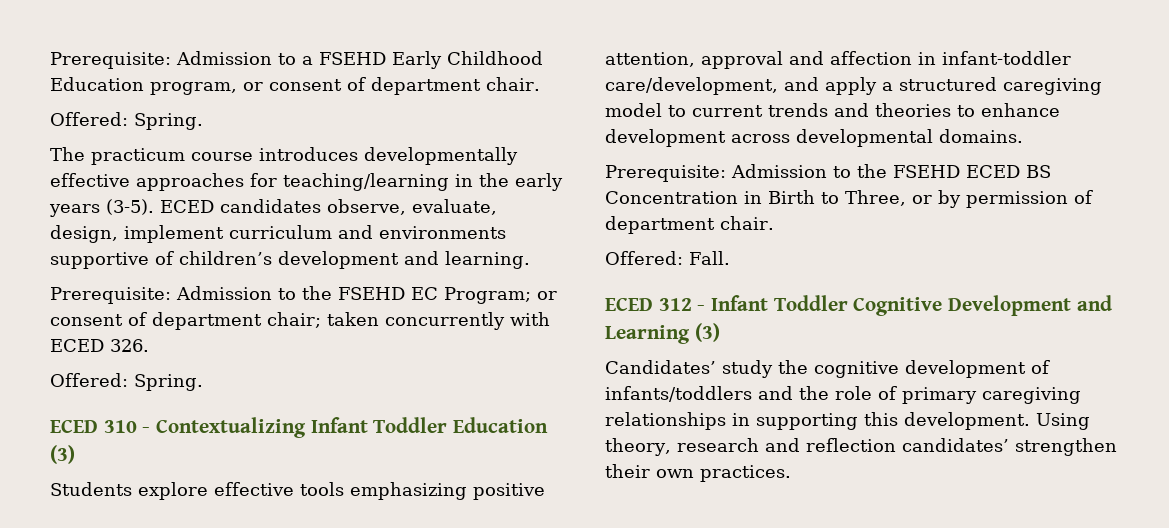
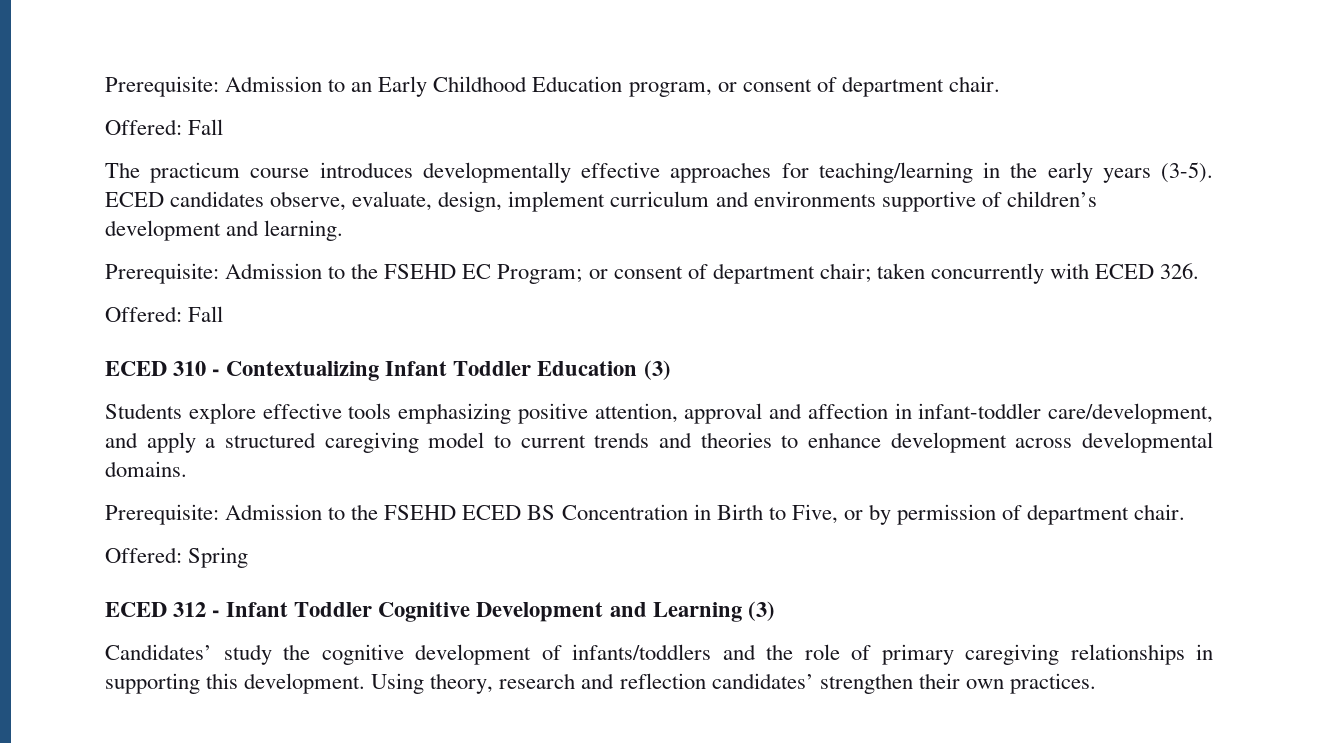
- Prerequisite: Admission to a FSEHD Early Childhood Education program, or consent of department chair.
- Offered: Spring.
+ Prerequisite: Admission to an Early Childhood Education program, or consent of department chair.
+ Offered: Fall
  Prerequisite: Admission to the FSEHD EC Program; or consent of department chair; taken concurrently with ECED 326.
- Offered: Spring.
+ Offered: Fall
- Prerequisite: Admission to the FSEHD ECED BS Concentration in Birth to Three, or by permission of department chair.
+ Prerequisite: Admission to the FSEHD ECED BS Concentration in Birth to Five, or by permission of department chair.
- Offered: Fall.
+ Offered: Spring

